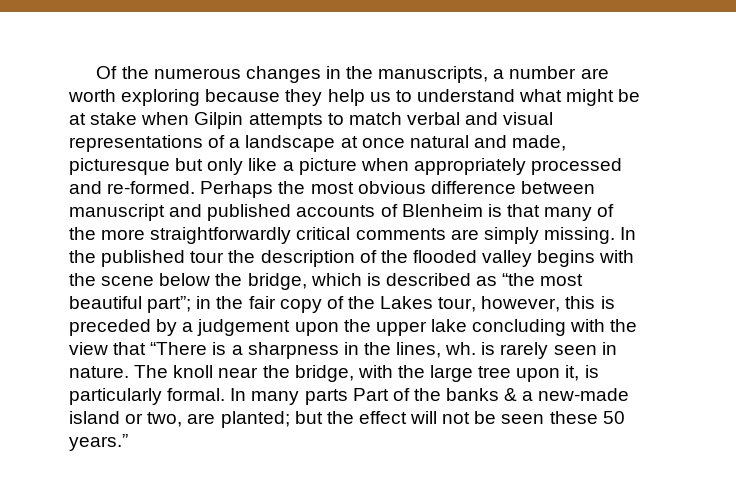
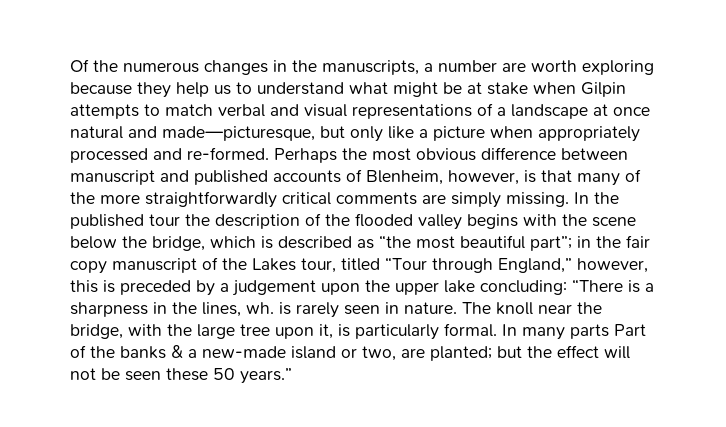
- Of the numerous changes in the manuscripts, a number are worth exploring because they help us to understand what might be at stake when Gilpin attempts to match verbal and visual representations of a landscape at once natural and made, picturesque but only like a picture when appropriately processed and re-formed.
+ Of the numerous changes in the manuscripts, a number are worth exploring because they help us to understand what might be at stake when Gilpin attempts to match verbal and visual representations of a landscape at once natural and made—picturesque, but only like a picture when appropriately processed and re-formed.
- Perhaps the most obvious difference between manuscript and published accounts of Blenheim is that many of the more straightforwardly critical comments are simply missing.
+ Perhaps the most obvious difference between manuscript and published accounts of Blenheim, however, is that many of the more straightforwardly critical comments are simply missing.
- In the published tour the description of the flooded valley begins with the scene below the bridge, which is described as “the most beautiful part”; in the fair copy of the Lakes tour, however, this is preceded by a judgement upon the upper lake concluding with the view that “There is a sharpness in the lines, wh. is rarely seen in nature.
+ In the published tour the description of the flooded valley begins with the scene below the bridge, which is described as “the most beautiful part”; in the fair copy manuscript of the Lakes tour, titled “Tour through England,” however, this is preceded by a judgement upon the upper lake concluding: “There is a sharpness in the lines, wh. is rarely seen in nature.

